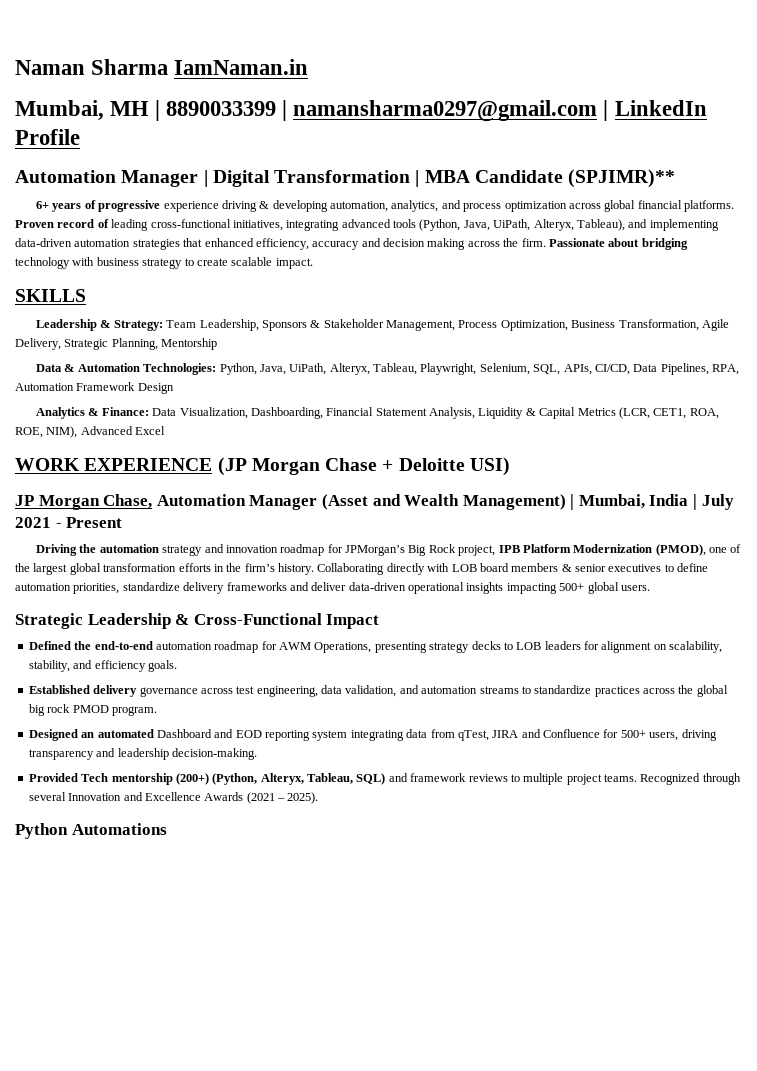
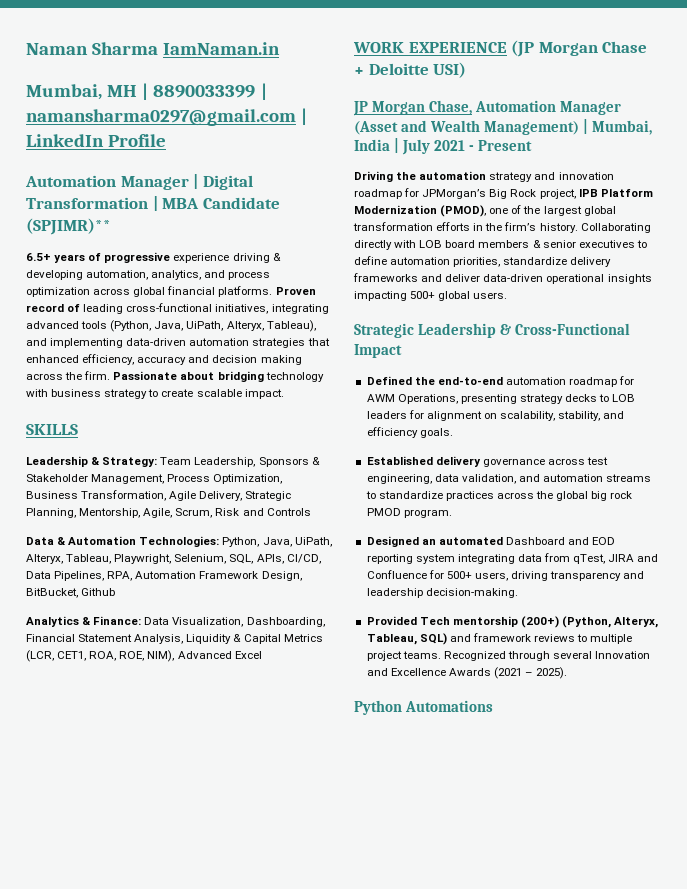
- 6+ years of progressive experience driving & developing automation, analytics, and process optimization across global financial platforms.
+ 6.5+ years of progressive experience driving & developing automation, analytics, and process optimization across global financial platforms.
- Leadership & Strategy: Team Leadership, Sponsors & Stakeholder Management, Process Optimization, Business Transformation, Agile Delivery, Strategic Planning, Mentorship
+ Leadership & Strategy: Team Leadership, Sponsors & Stakeholder Management, Process Optimization, Business Transformation, Agile Delivery, Strategic Planning, Mentorship, Agile, Scrum, Risk and Controls
- Data & Automation Technologies: Python, Java, UiPath, Alteryx, Tableau, Playwright, Selenium, SQL, APIs, CI/CD, Data Pipelines, RPA, Automation Framework Design
+ Data & Automation Technologies: Python, Java, UiPath, Alteryx, Tableau, Playwright, Selenium, SQL, APIs, CI/CD, Data Pipelines, RPA, Automation Framework Design, BitBucket, Github

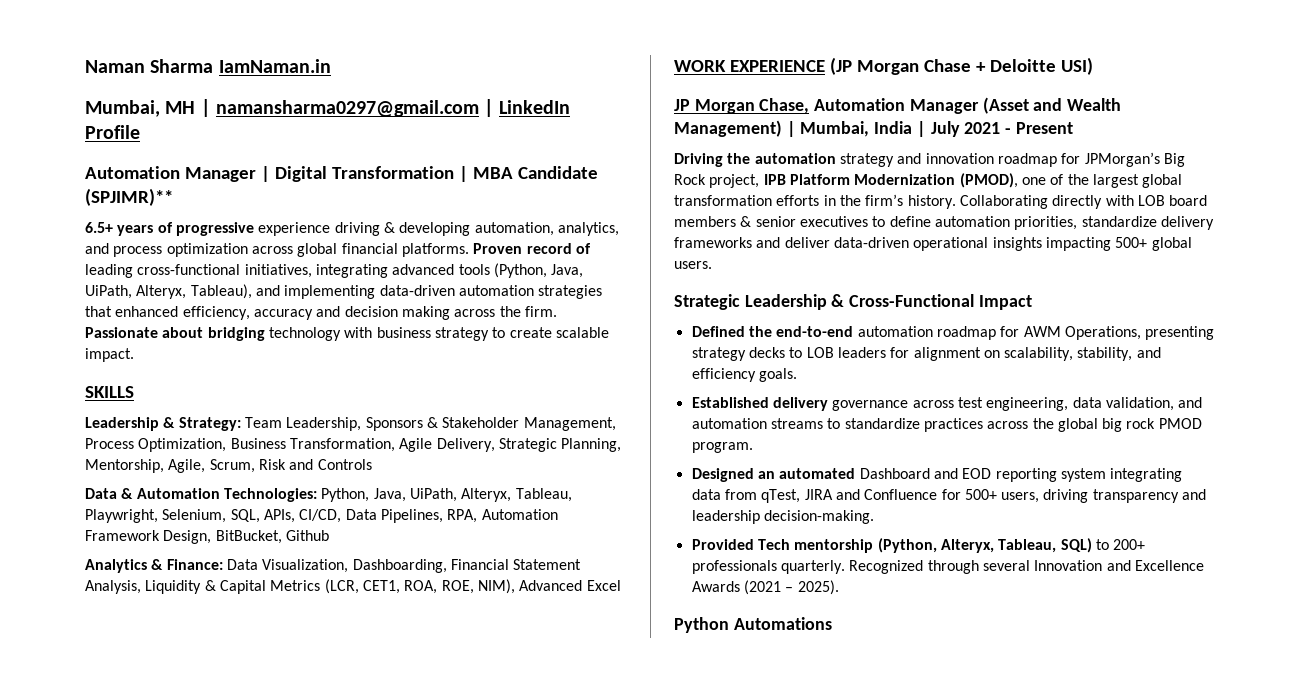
- Mumbai, MH | 8890033399 | namansharma0297@gmail.com | LinkedIn Profile
+ Mumbai, MH | namansharma0297@gmail.com | LinkedIn Profile
- Provided Tech mentorship (200+) (Python, Alteryx, Tableau, SQL) and framework reviews to multiple project teams.
+ Provided Tech mentorship (Python, Alteryx, Tableau, SQL) to 200+ professionals quarterly.

